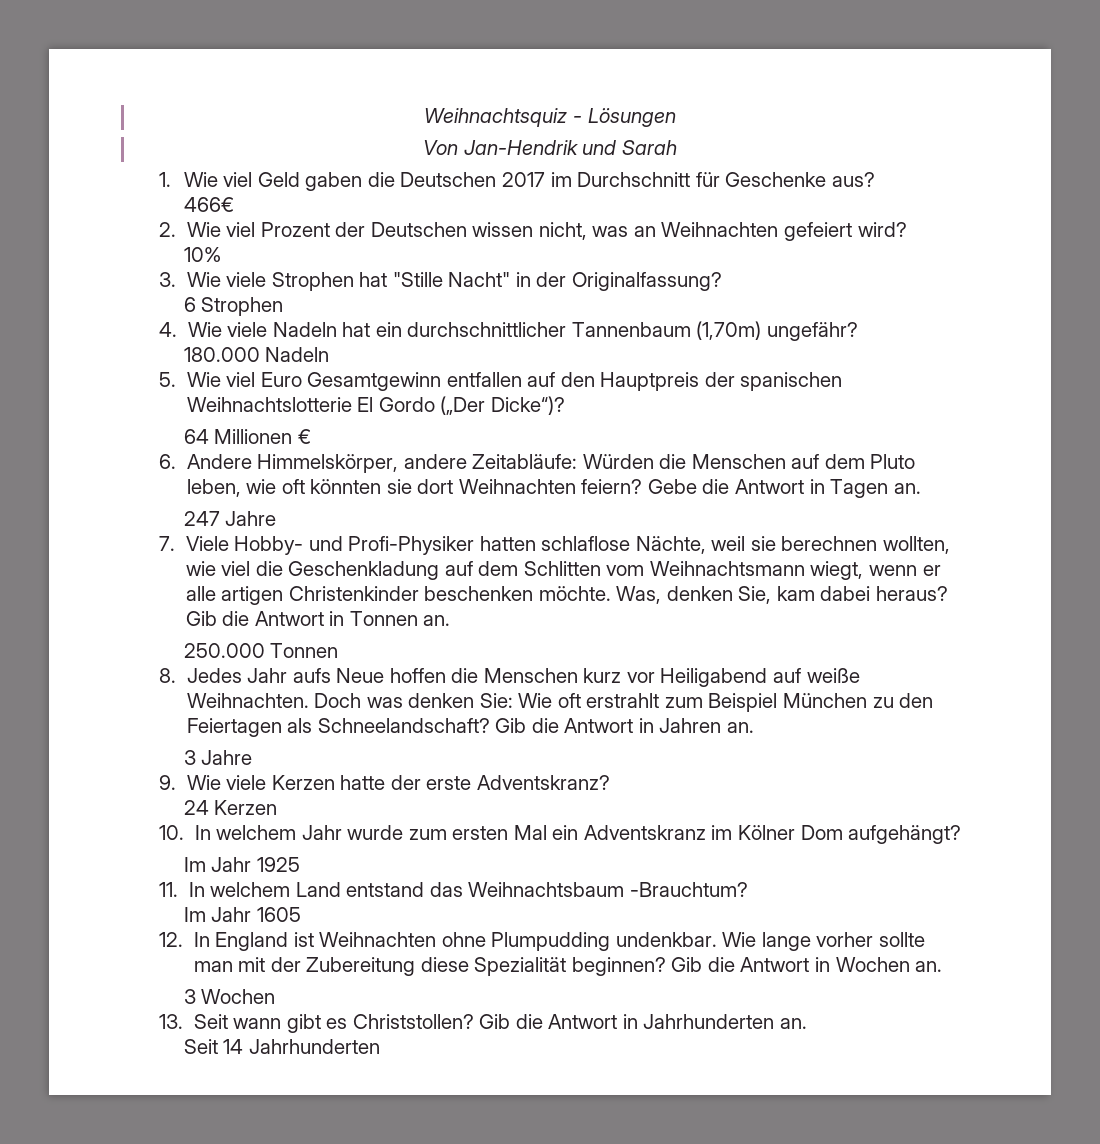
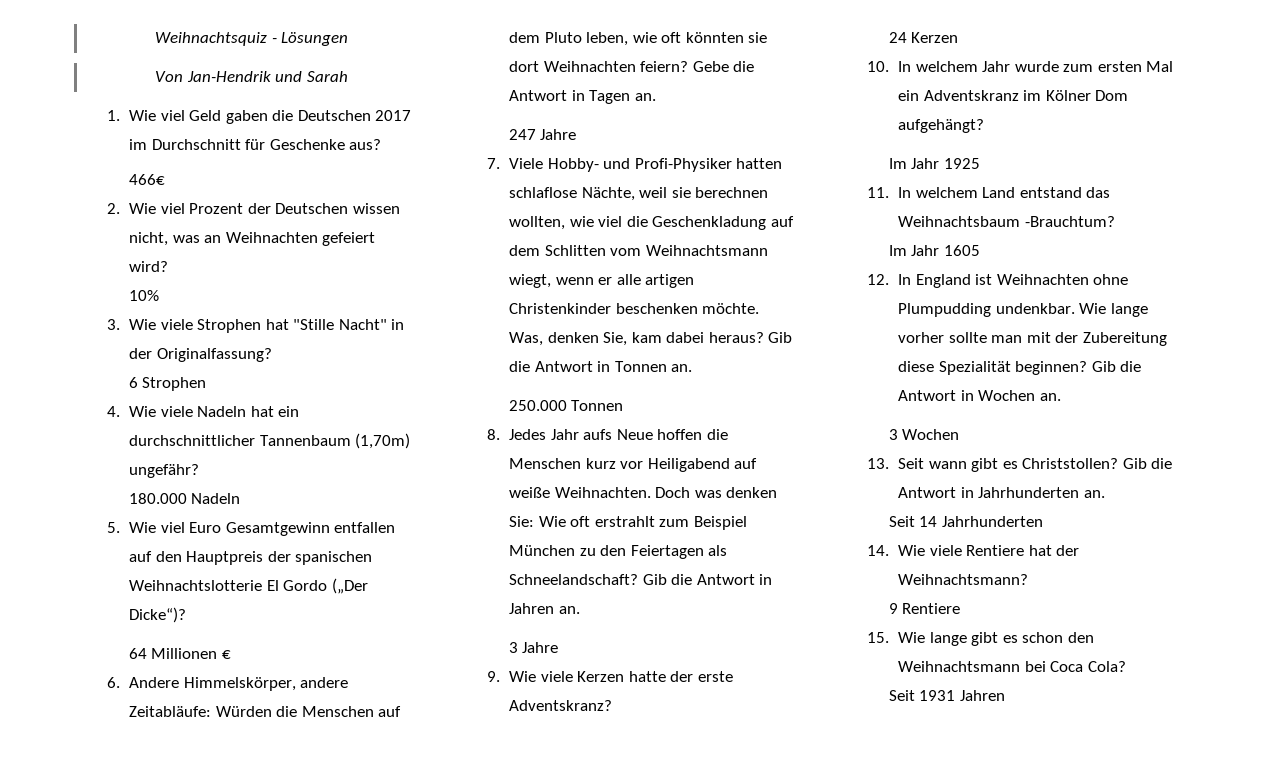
+ 14. Wie viele Rentiere hat der Weihnachtsmann?
+ 9 Rentiere
+ 15. Wie lange gibt es schon den Weihnachtsmann bei Coca Cola?
+ Seit 1931 Jahren

